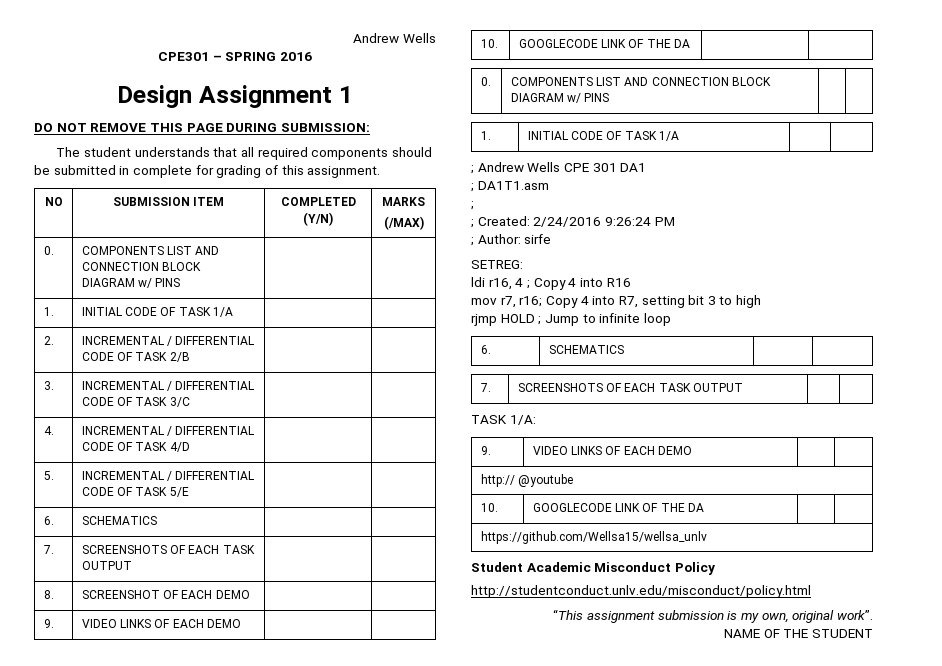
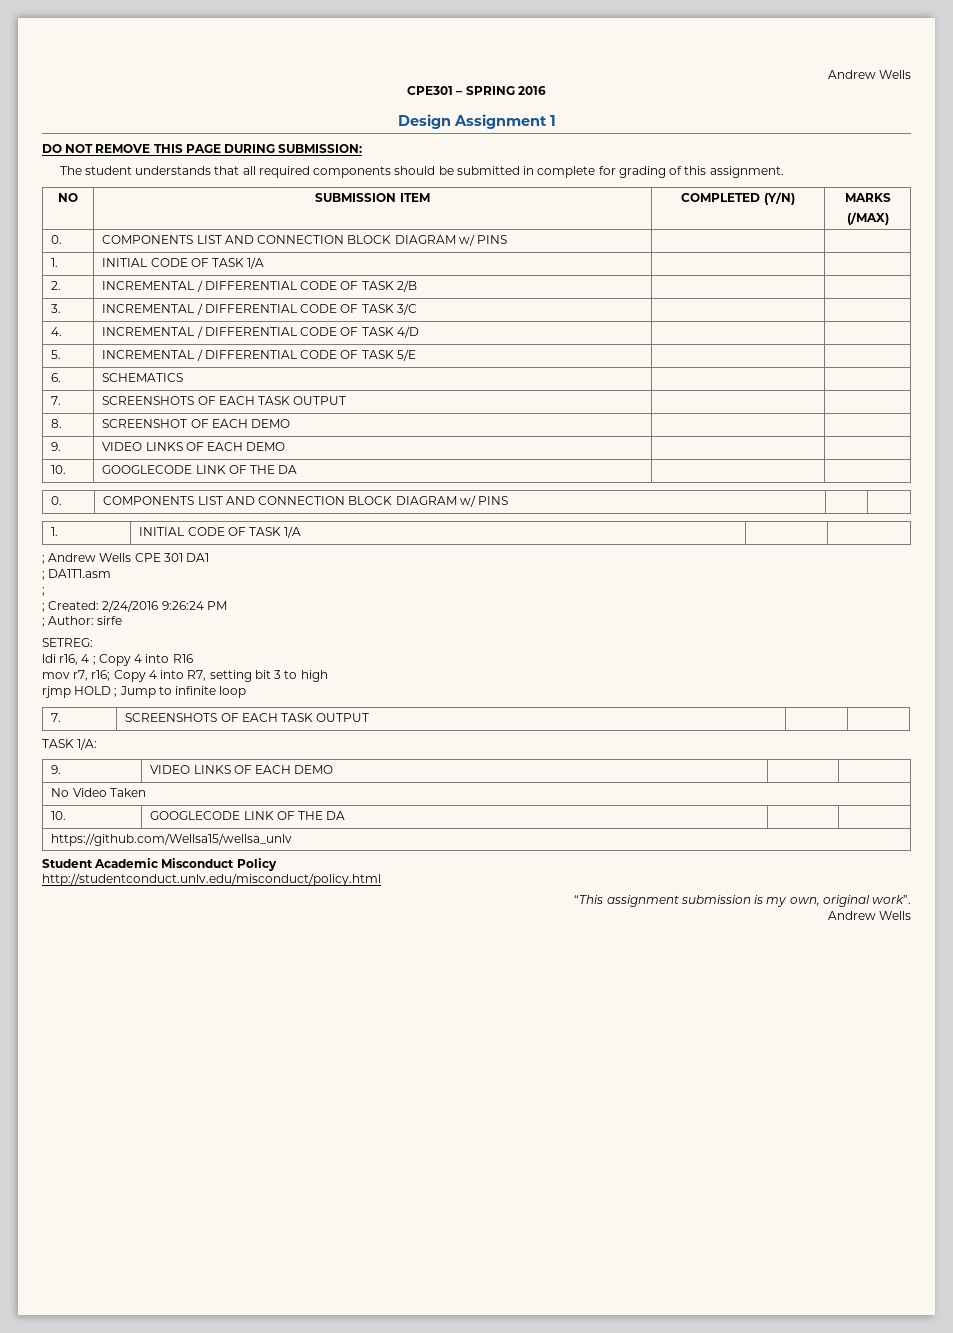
  rjmp HOLD ; Jump to infinite loop
- 6. | SCHEMATICS | |
- http:// @youtube
+ No Video Taken
  “This assignment submission is my own, original work”.
- NAME OF THE STUDENT
+ Andrew Wells

